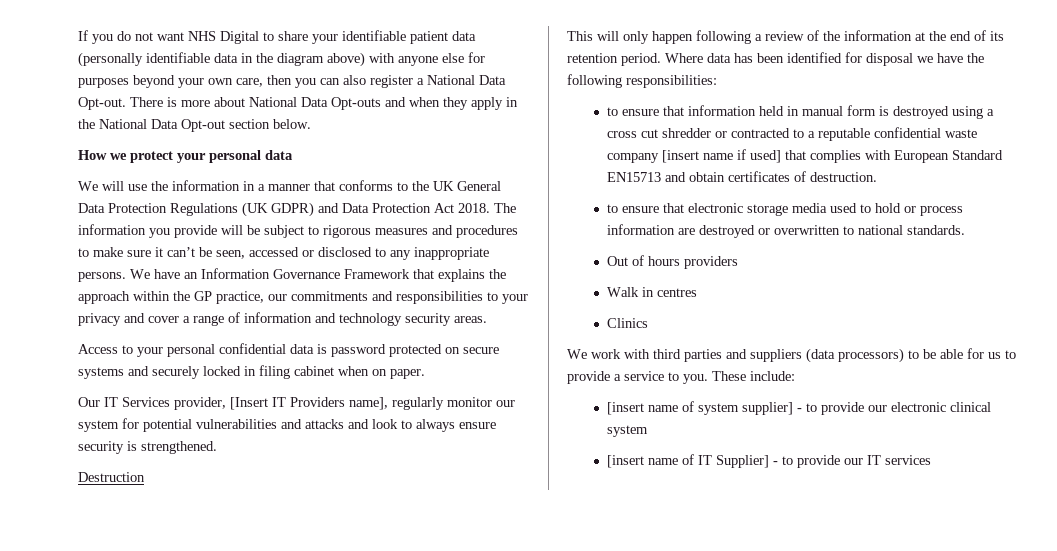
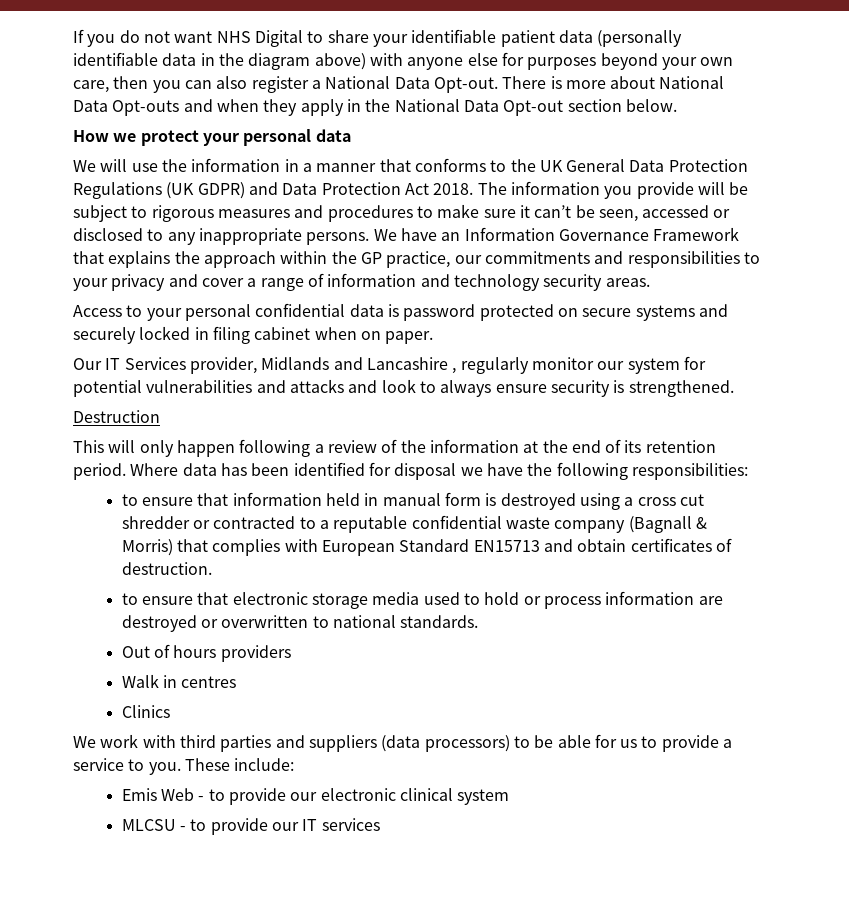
- Our IT Services provider, [Insert IT Providers name], regularly monitor our system for potential vulnerabilities and attacks and look to always ensure security is strengthened.
+ Our IT Services provider, Midlands and Lancashire , regularly monitor our system for potential vulnerabilities and attacks and look to always ensure security is strengthened.
- to ensure that information held in manual form is destroyed using a cross cut shredder or contracted to a reputable confidential waste company [insert name if used] that complies with European Standard EN15713 and obtain certificates of destruction.
+ to ensure that information held in manual form is destroyed using a cross cut shredder or contracted to a reputable confidential waste company (Bagnall & Morris) that complies with European Standard EN15713 and obtain certificates of destruction.
- [insert name of system supplier] - to provide our electronic clinical system
+ Emis Web - to provide our electronic clinical system
- [insert name of IT Supplier] - to provide our IT services
+ MLCSU - to provide our IT services

